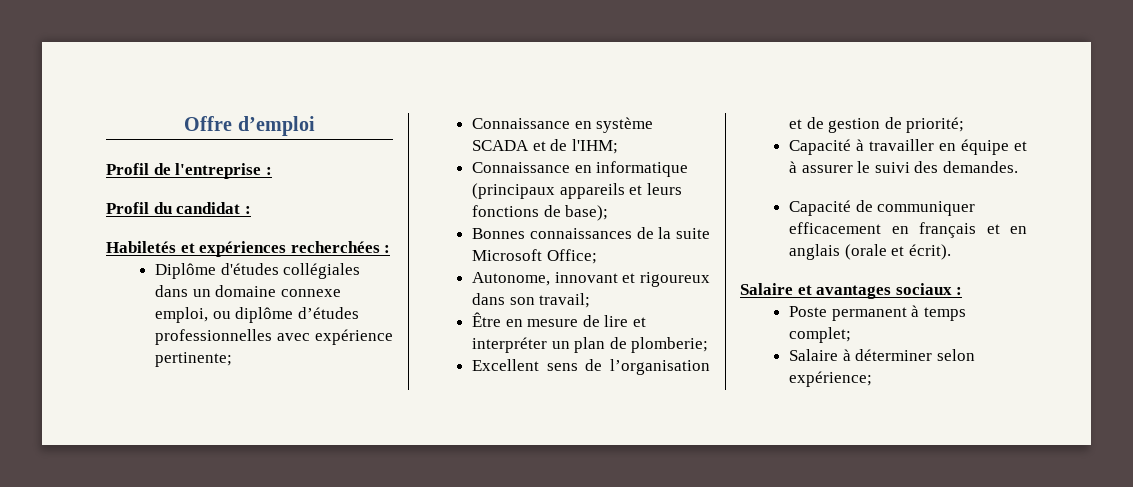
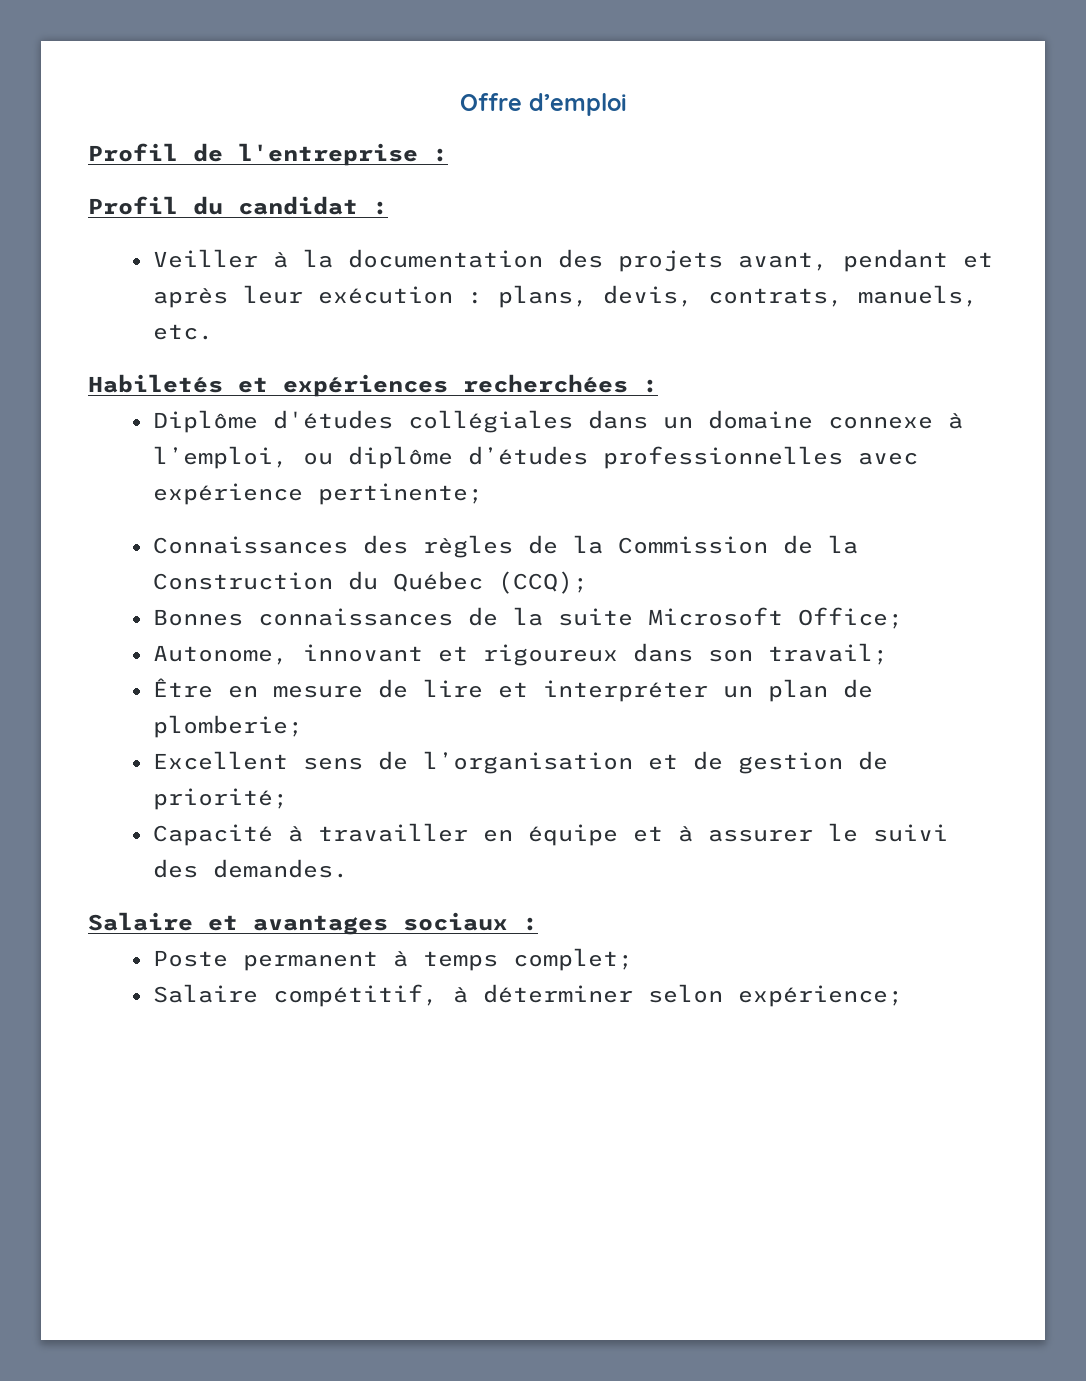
+ Veiller à la documentation des projets avant, pendant et après leur exécution : plans, devis, contrats, manuels, etc.
- Diplôme d'études collégiales dans un domaine connexe emploi, ou diplôme d’études professionnelles avec expérience pertinente;
+ Diplôme d'études collégiales dans un domaine connexe à l’emploi, ou diplôme d’études professionnelles avec expérience pertinente;
- Connaissance en système SCADA et de l'IHM;
- Connaissance en informatique (principaux appareils et leurs fonctions de base);
+ Connaissances des règles de la Commission de la Construction du Québec (CCQ);
- Capacité de communiquer efficacement en français et en anglais (orale et écrit).
- Salaire à déterminer selon expérience;
+ Salaire compétitif, à déterminer selon expérience;

